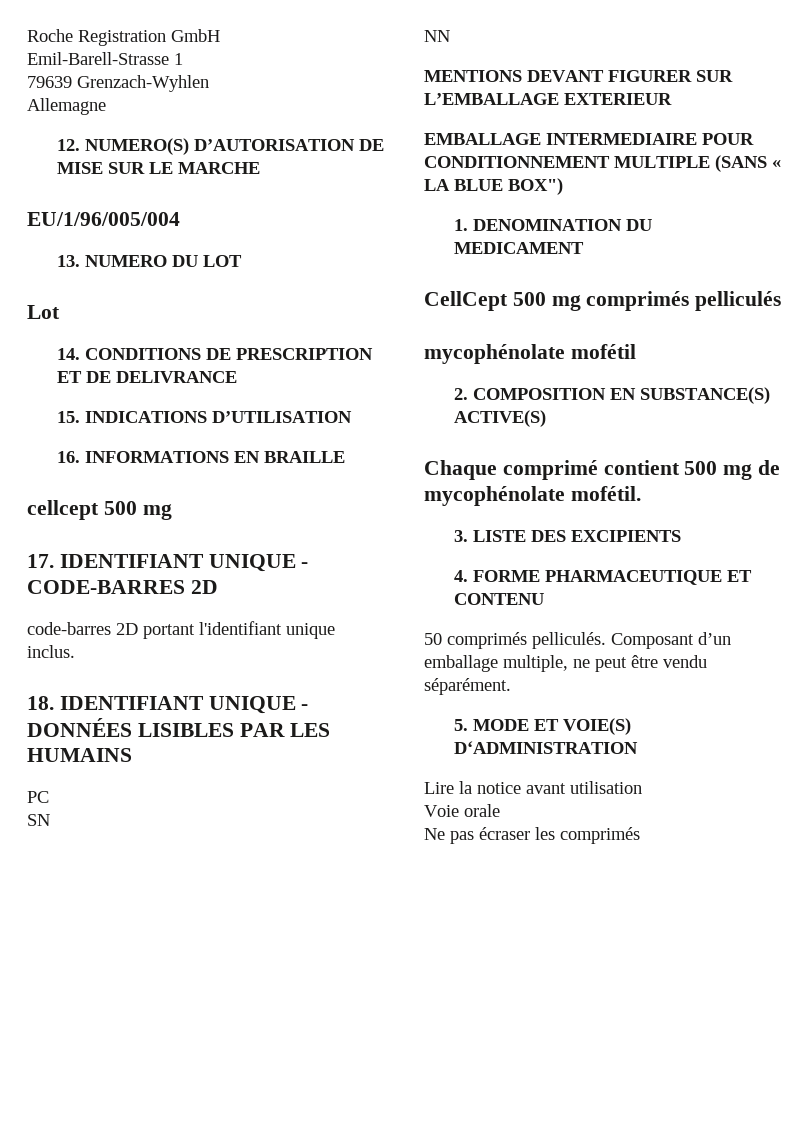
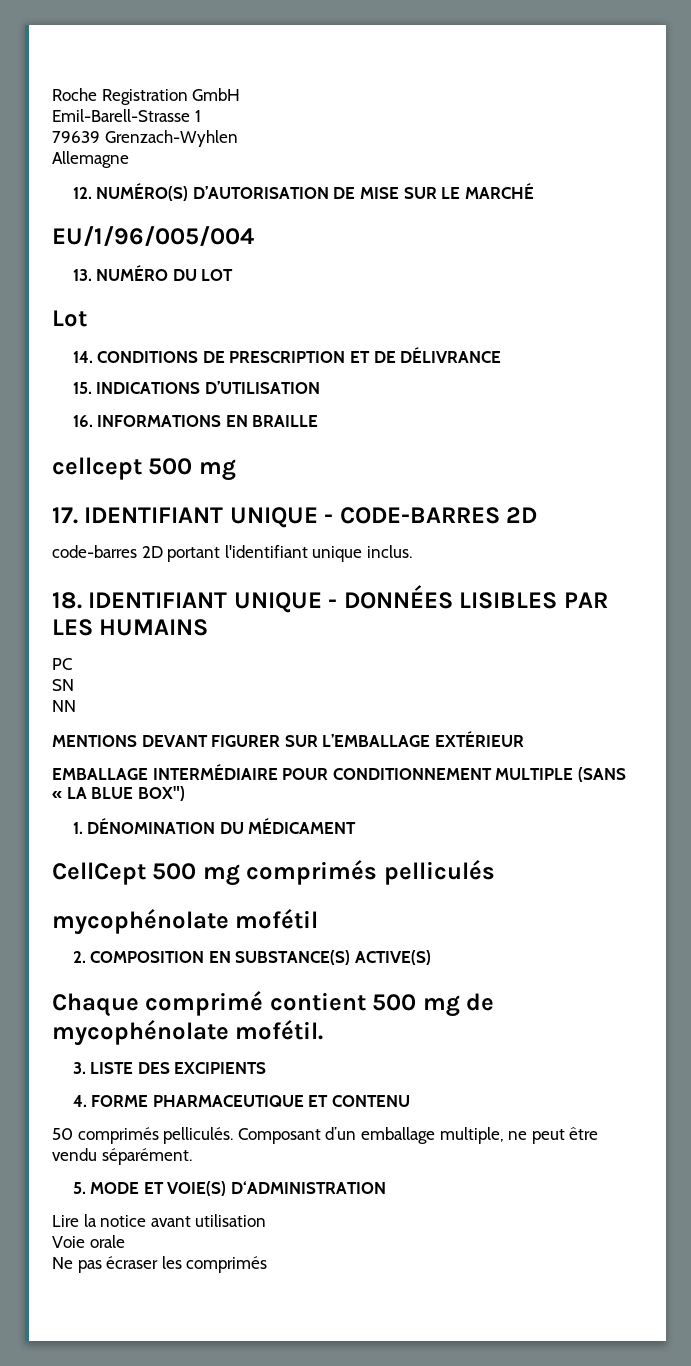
- 12. NUMERO(S) D’AUTORISATION DE MISE SUR LE MARCHE
+ 12. NUMÉRO(S) D’AUTORISATION DE MISE SUR LE MARCHÉ
- 13. NUMERO DU LOT
+ 13. NUMÉRO DU LOT
- 14. CONDITIONS DE PRESCRIPTION ET DE DELIVRANCE
+ 14. CONDITIONS DE PRESCRIPTION ET DE DÉLIVRANCE
- MENTIONS DEVANT FIGURER SUR L’EMBALLAGE EXTERIEUR
+ MENTIONS DEVANT FIGURER SUR L’EMBALLAGE EXTÉRIEUR
- EMBALLAGE INTERMEDIAIRE POUR CONDITIONNEMENT MULTIPLE (SANS « LA BLUE BOX")
+ EMBALLAGE INTERMÉDIAIRE POUR CONDITIONNEMENT MULTIPLE (SANS « LA BLUE BOX")
- 1. DENOMINATION DU MEDICAMENT
+ 1. DÉNOMINATION DU MÉDICAMENT

